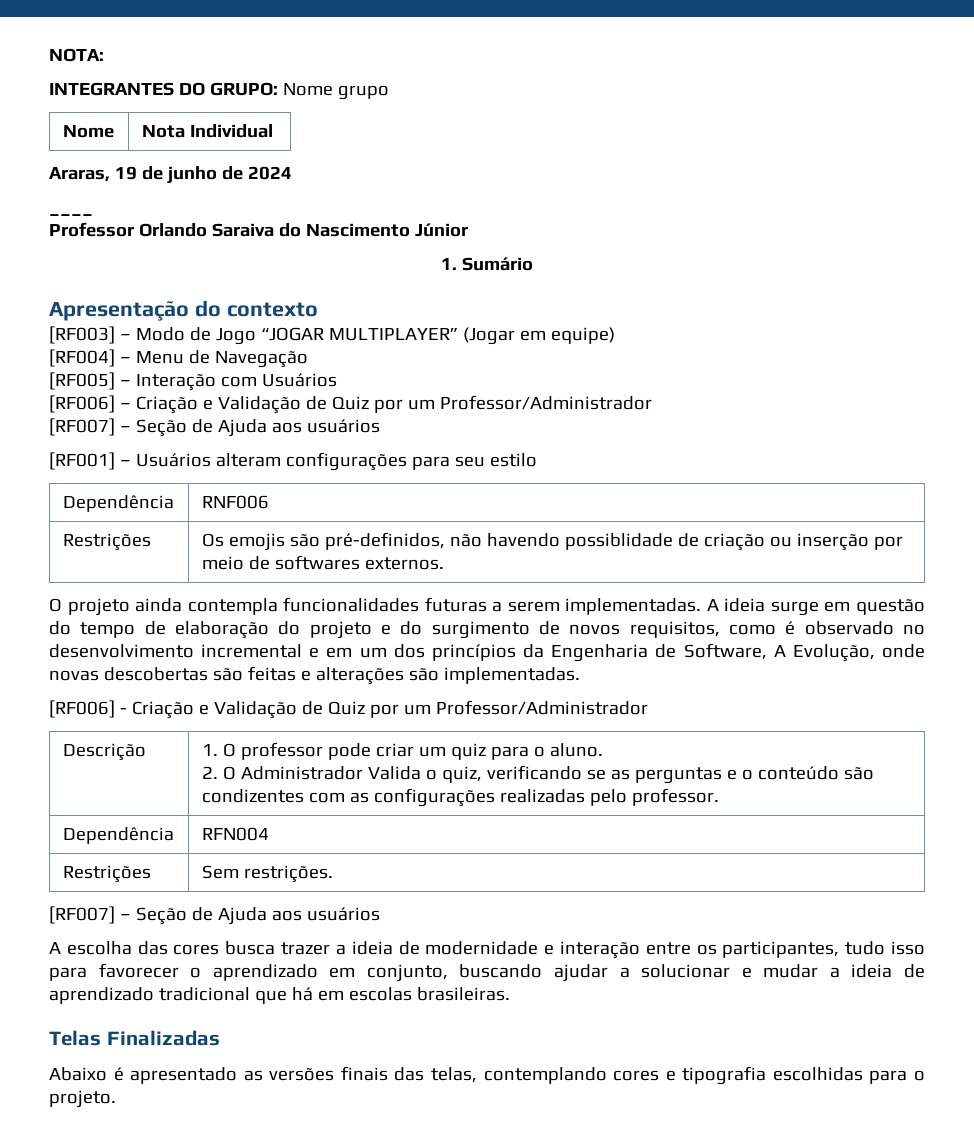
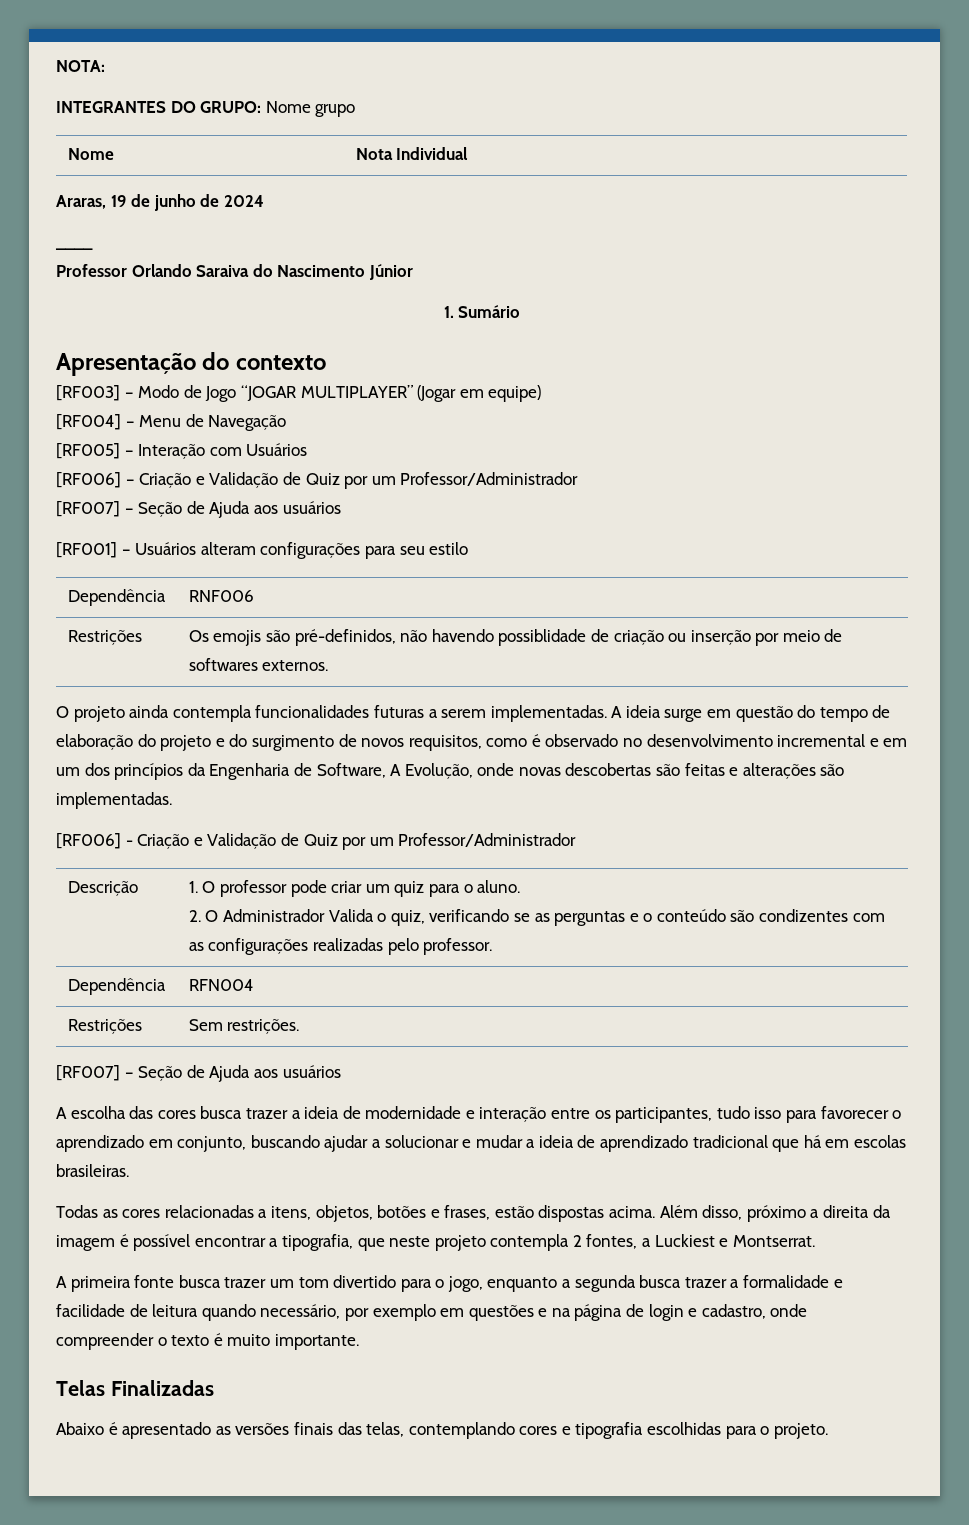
+ Todas as cores relacionadas a itens, objetos, botões e frases, estão dispostas acima. Além disso, próximo a direita da imagem é possível encontrar a tipografia, que neste projeto contempla 2 fontes, a Luckiest e Montserrat.
+ A primeira fonte busca trazer um tom divertido para o jogo, enquanto a segunda busca trazer a formalidade e facilidade de leitura quando necessário, por exemplo em questões e na página de login e cadastro, onde compreender o texto é muito importante.

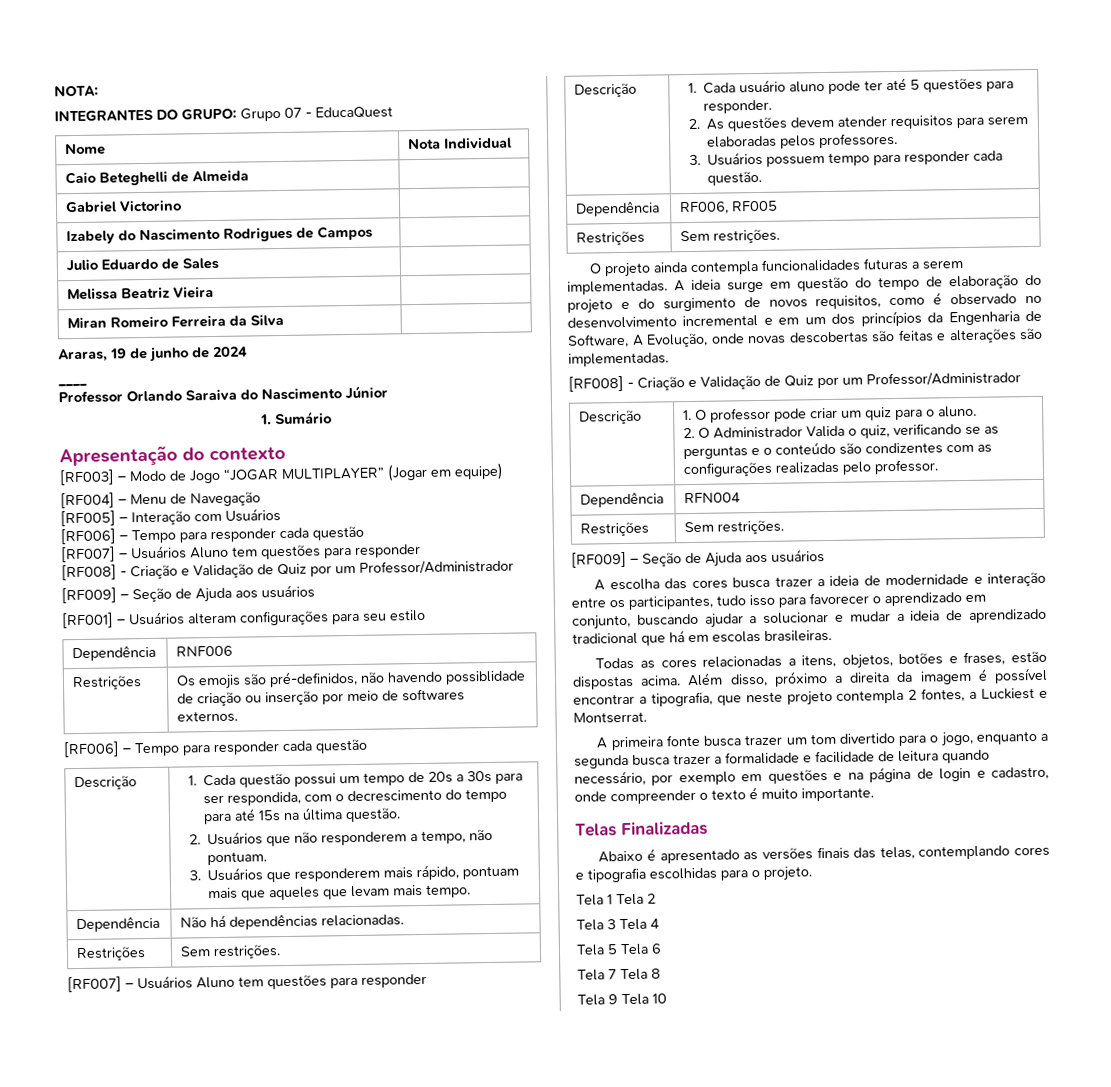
- INTEGRANTES DO GRUPO: Nome grupo
+ INTEGRANTES DO GRUPO: Grupo 07 - EducaQuest
+ Caio Beteghelli de Almeida |
+ Gabriel Victorino |
+ Izabely do Nascimento Rodrigues de Campos |
+ Julio Eduardo de Sales |
+ Melissa Beatriz Vieira |
+ Miran Romeiro Ferreira da Silva |
  [RF005] – Interação com Usuários
- [RF006] – Criação e Validação de Quiz por um Professor/Administrador
- [RF007] – Seção de Ajuda aos usuários
+ [RF006] – Tempo para responder cada questão
+ [RF007] – Usuários Aluno tem questões para responder
+ [RF008] - Criação e Validação de Quiz por um Professor/Administrador
+ [RF009] – Seção de Ajuda aos usuários
  Restrições | Os emojis são pré-definidos, não havendo possiblidade de criação ou inserção por meio de softwares externos.
+ [RF006] – Tempo para responder cada questão
+ Descrição | 1. Cada questão possui um tempo de 20s a 30s para ser respondida, com o decrescimento do tempo para até 15s na última questão.
+ 2. Usuários que não responderem a tempo, não pontuam.
+ 3. Usuários que responderem mais rápido, pontuam mais que aqueles que levam mais tempo.
+ Dependência | Não há dependências relacionadas.
+ Restrições | Sem restrições.
+ [RF007] – Usuários Aluno tem questões para responder
+ Descrição | 1. Cada usuário aluno pode ter até 5 questões para responder.
+ 2. As questões devem atender requisitos para serem elaboradas pelos professores.
+ 3. Usuários possuem tempo para responder cada questão.
+ Dependência | RF006, RF005
+ Restrições | Sem restrições.
  A ideia surge em questão do tempo de elaboração do projeto e do surgimento de novos requisitos, como é observado no desenvolvimento incremental e em um dos princípios da Engenharia de Software, A Evolução, onde novas descobertas são feitas e alterações são implementadas.
- [RF006] - Criação e Validação de Quiz por um Professor/Administrador
+ [RF008] - Criação e Validação de Quiz por um Professor/Administrador
  Dependência | RFN004
  Restrições | Sem restrições.
- [RF007] – Seção de Ajuda aos usuários
+ [RF009] – Seção de Ajuda aos usuários
+ Tela 1 Tela 2
+ Tela 3 Tela 4
+ Tela 5 Tela 6
+ Tela 7 Tela 8
+ Tela 9 Tela 10

